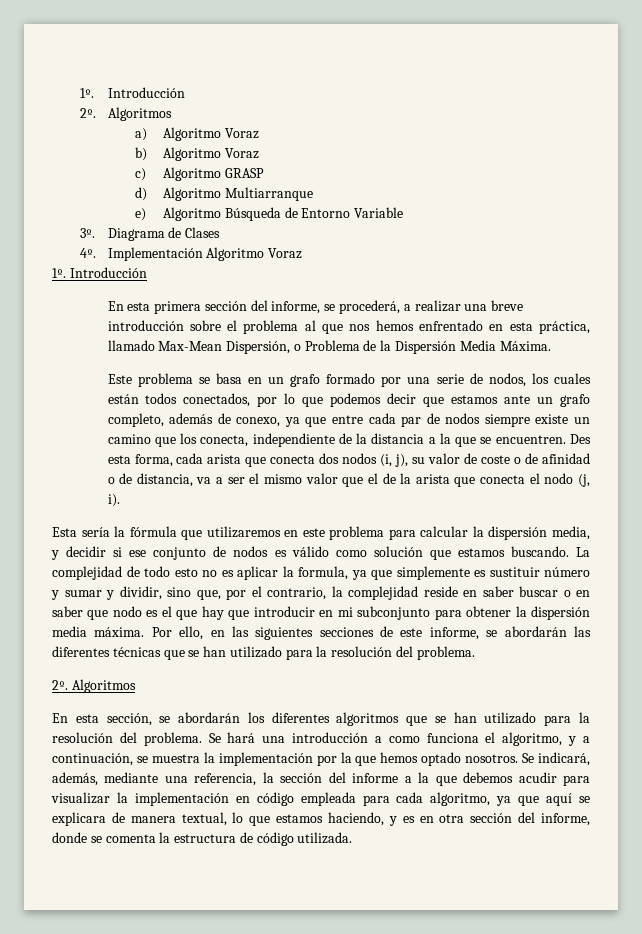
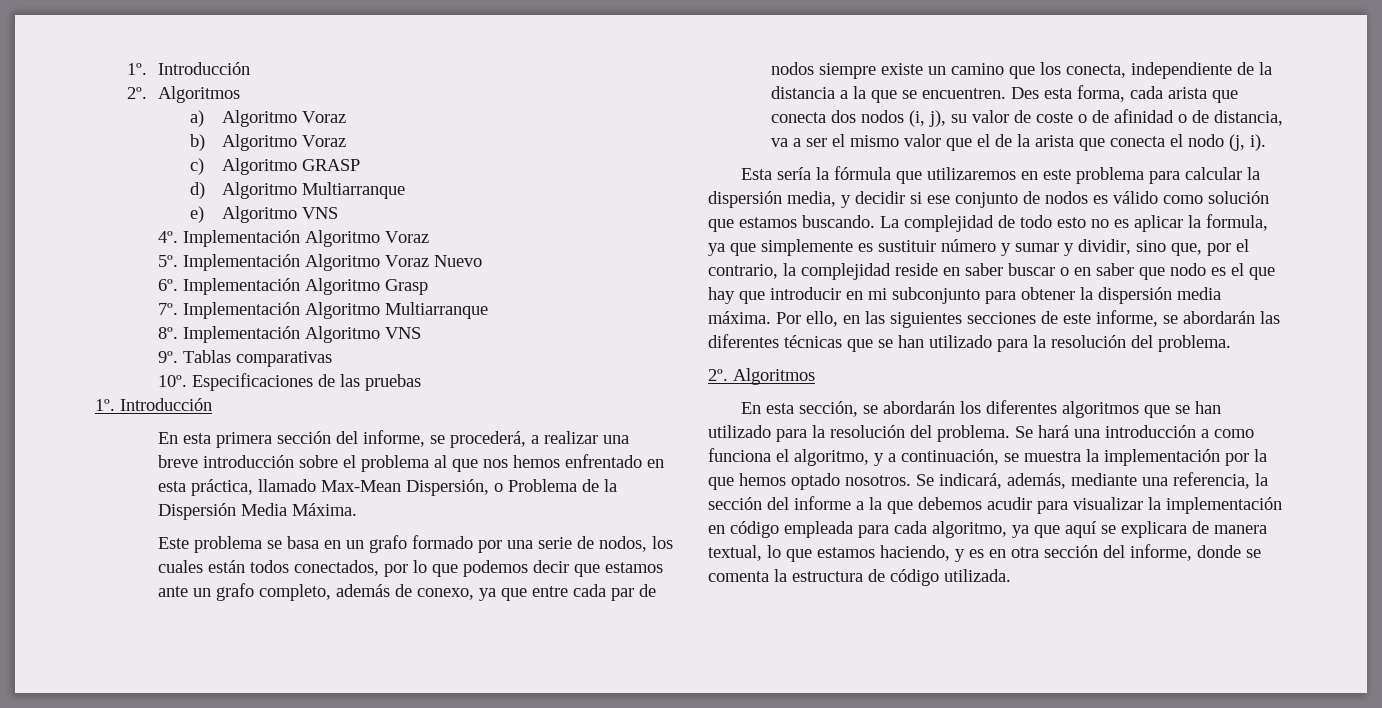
- e) Algoritmo Búsqueda de Entorno Variable
- 3º. Diagrama de Clases
+ e) Algoritmo VNS
  4º. Implementación Algoritmo Voraz
+ 5º. Implementación Algoritmo Voraz Nuevo
+ 6º. Implementación Algoritmo Grasp
+ 7º. Implementación Algoritmo Multiarranque
+ 8º. Implementación Algoritmo VNS
+ 9º. Tablas comparativas
+ 10º. Especificaciones de las pruebas

